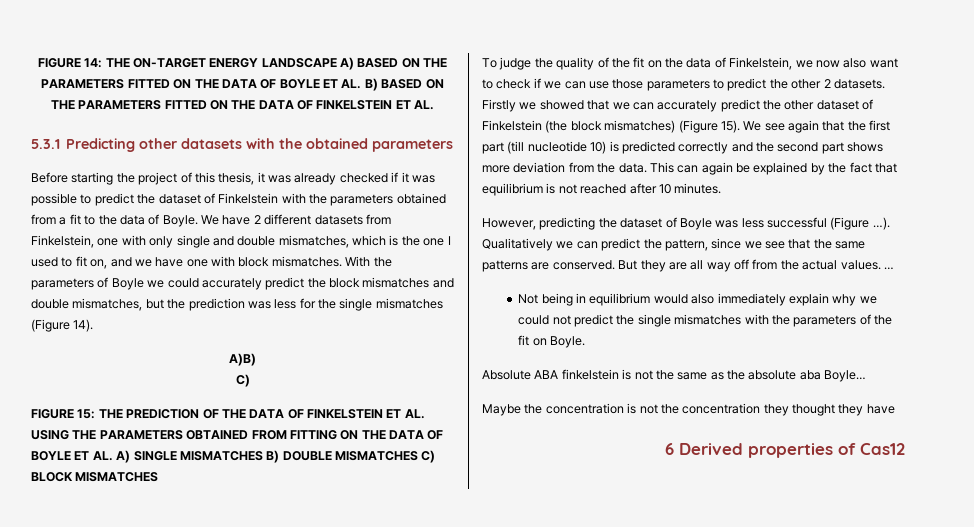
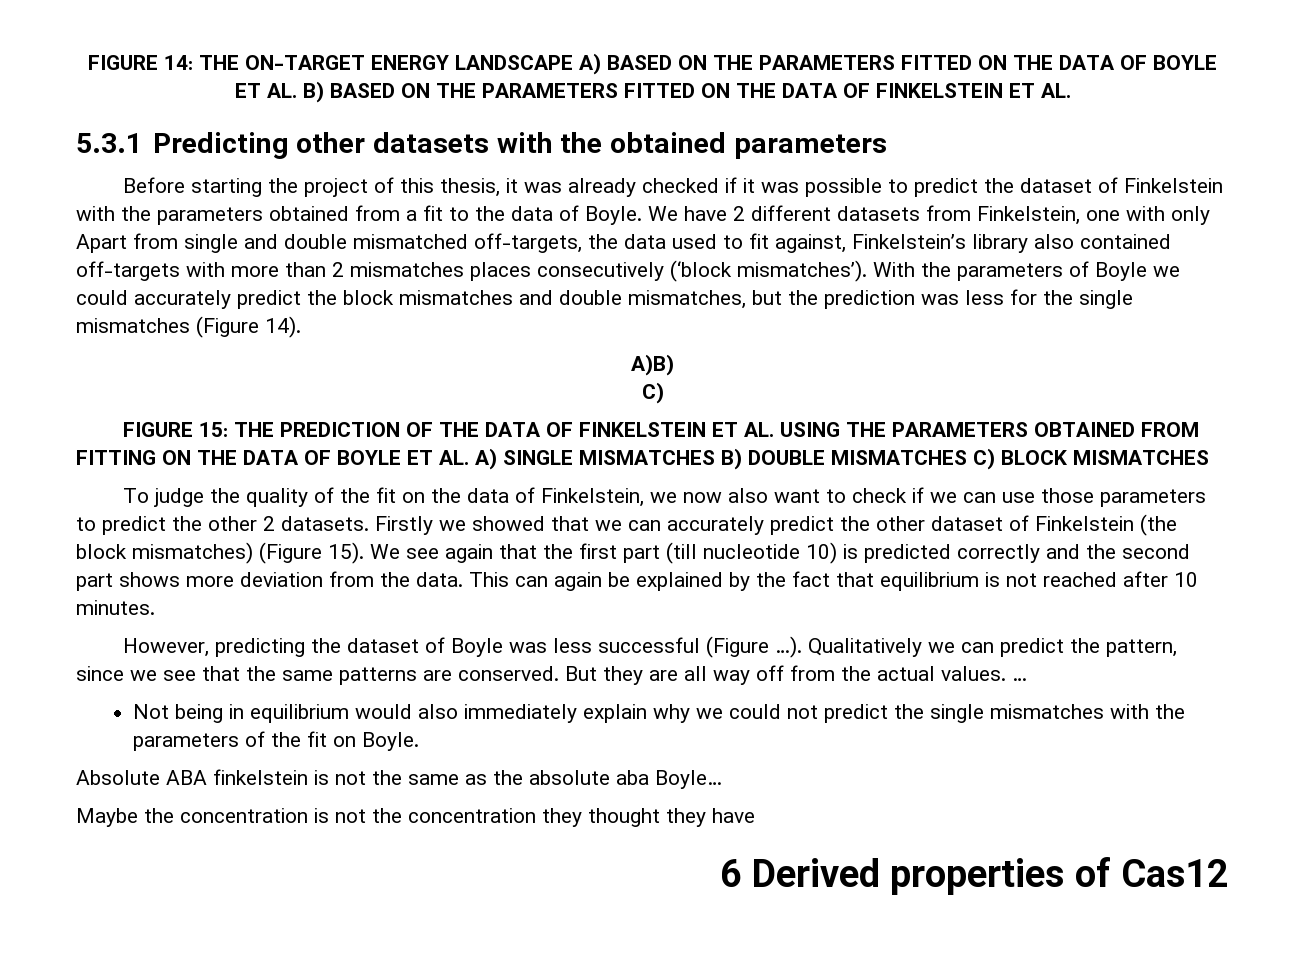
- We have 2 different datasets from Finkelstein, one with only single and double mismatches, which is the one I used to fit on, and we have one with block mismatches.
+ We have 2 different datasets from Finkelstein, one with only Apart from single and double mismatched off-targets, the data used to fit against, Finkelstein’s library also contained off-targets with more than 2 mismatches places consecutively (‘block mismatches’).

